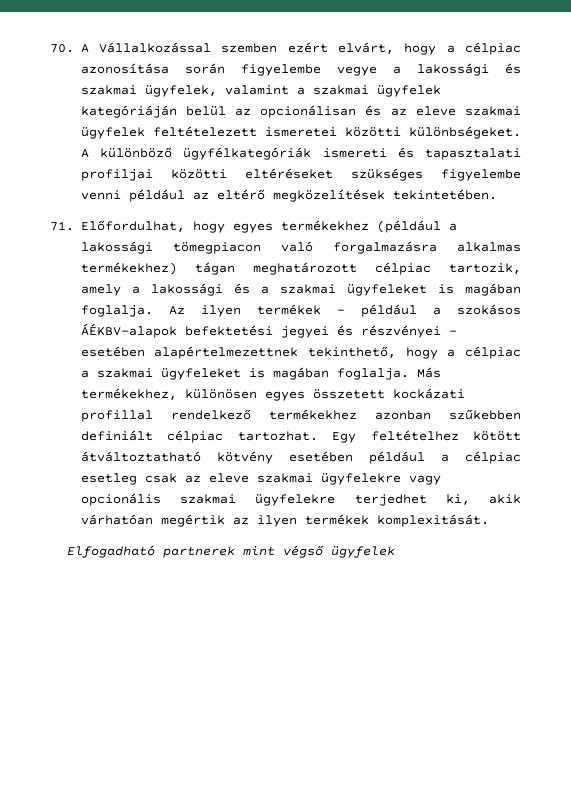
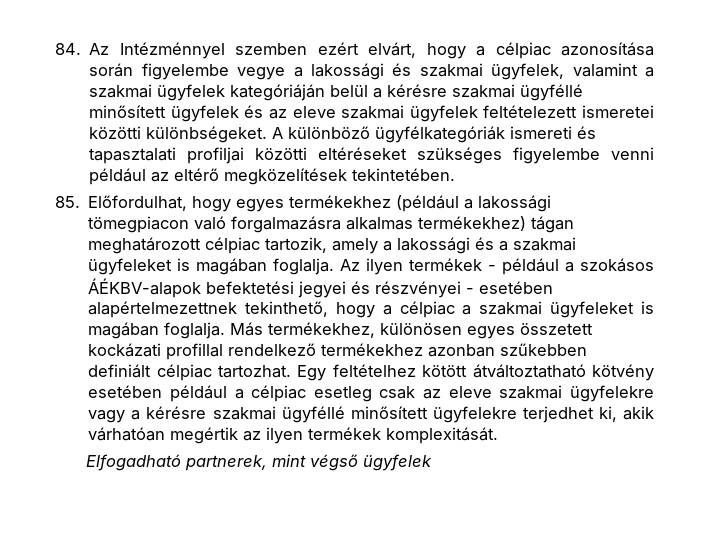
- 70. A Vállalkozással szemben ezért elvárt, hogy a célpiac azonosítása során figyelembe vegye a lakossági és szakmai ügyfelek, valamint a szakmai ügyfelek kategóriáján belül az opcionálisan és az eleve szakmai ügyfelek feltételezett ismeretei közötti különbségeket.
+ 84. Az Intézménnyel szemben ezért elvárt, hogy a célpiac azonosítása során figyelembe vegye a lakossági és szakmai ügyfelek, valamint a szakmai ügyfelek kategóriáján belül a kérésre szakmai ügyféllé minősített ügyfelek és az eleve szakmai ügyfelek feltételezett ismeretei közötti különbségeket.
- 71. Előfordulhat, hogy egyes termékekhez (például a lakossági tömegpiacon való forgalmazásra alkalmas termékekhez) tágan meghatározott célpiac tartozik, amely a lakossági és a szakmai ügyfeleket is magában foglalja.
+ 85. Előfordulhat, hogy egyes termékekhez (például a lakossági tömegpiacon való forgalmazásra alkalmas termékekhez) tágan meghatározott célpiac tartozik, amely a lakossági és a szakmai ügyfeleket is magában foglalja.
- Egy feltételhez kötött átváltoztatható kötvény esetében például a célpiac esetleg csak az eleve szakmai ügyfelekre vagy opcionális szakmai ügyfelekre terjedhet ki, akik várhatóan megértik az ilyen termékek komplexitását.
+ Egy feltételhez kötött átváltoztatható kötvény esetében például a célpiac esetleg csak az eleve szakmai ügyfelekre vagy a kérésre szakmai ügyféllé minősített ügyfelekre terjedhet ki, akik várhatóan megértik az ilyen termékek komplexitását.
- Elfogadható partnerek mint végső ügyfelek
+ Elfogadható partnerek, mint végső ügyfelek

